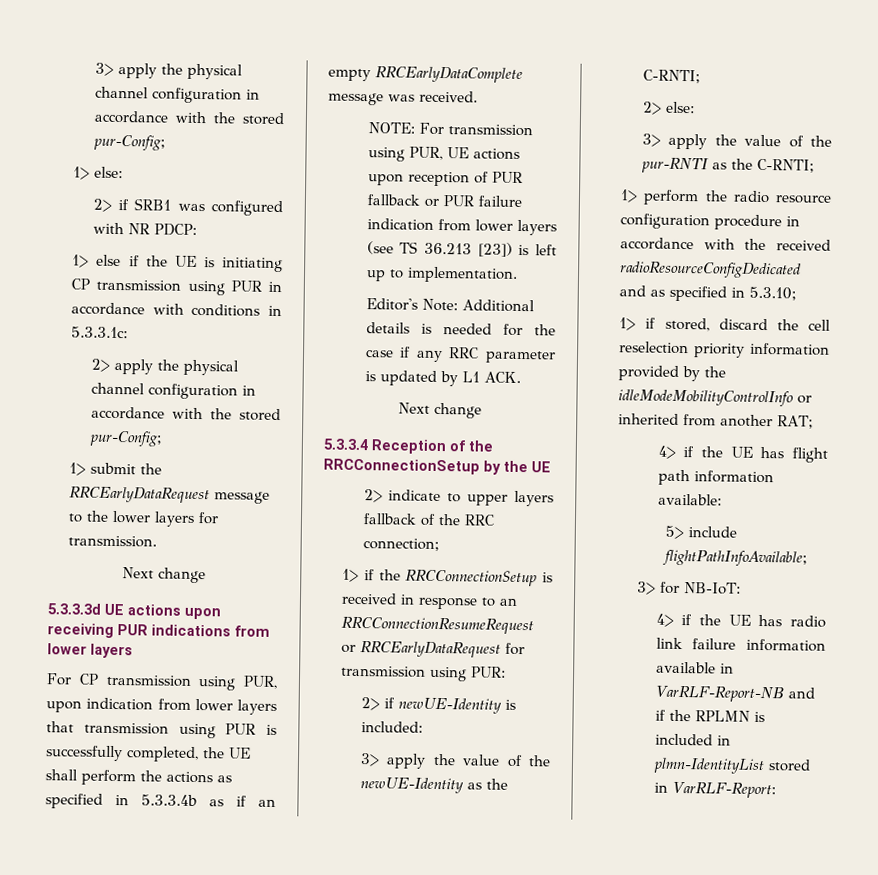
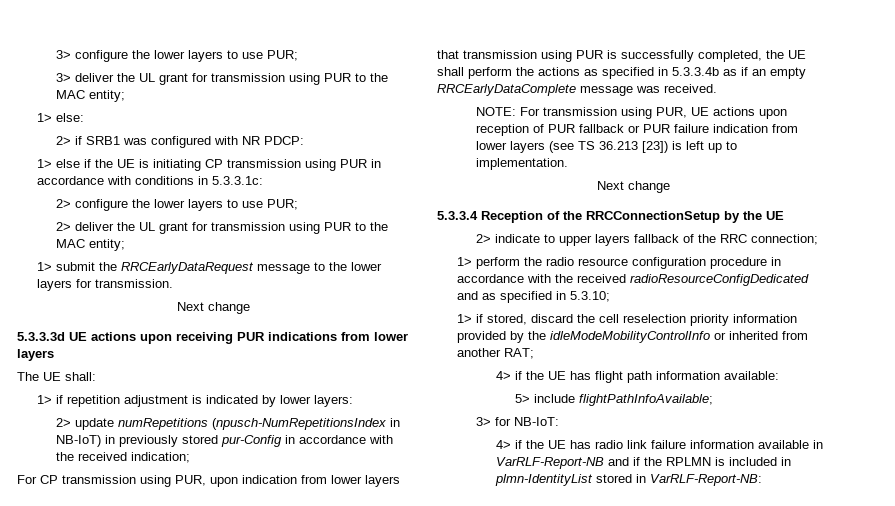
- 3> apply the physical channel configuration in accordance with the stored pur-Config;
+ 3> configure the lower layers to use PUR;
+ 3> deliver the UL grant for transmission using PUR to the MAC entity;
- 2> apply the physical channel configuration in accordance with the stored pur-Config;
+ 2> configure the lower layers to use PUR;
+ 2> deliver the UL grant for transmission using PUR to the MAC entity;
+ The UE shall:
+ 1> if repetition adjustment is indicated by lower layers:
+ 2> update numRepetitions (npusch-NumRepetitionsIndex in NB-IoT) in previously stored pur-Config in accordance with the received indication;
- Editor's Note: Additional details is needed for the case if any RRC parameter is updated by L1 ACK.
- 1> if the RRCConnectionSetup is received in response to an RRCConnectionResumeRequest or RRCEarlyDataRequest for transmission using PUR:
- 2> if newUE-Identity is included:
- 3> apply the value of the newUE-Identity as the C-RNTI;
- 2> else:
- 3> apply the value of the pur-RNTI as the C-RNTI;
- 4> if the UE has radio link failure information available in VarRLF-Report-NB and if the RPLMN is included in plmn-IdentityList stored in VarRLF-Report:
+ 4> if the UE has radio link failure information available in VarRLF-Report-NB and if the RPLMN is included in plmn-IdentityList stored in VarRLF-Report-NB:

